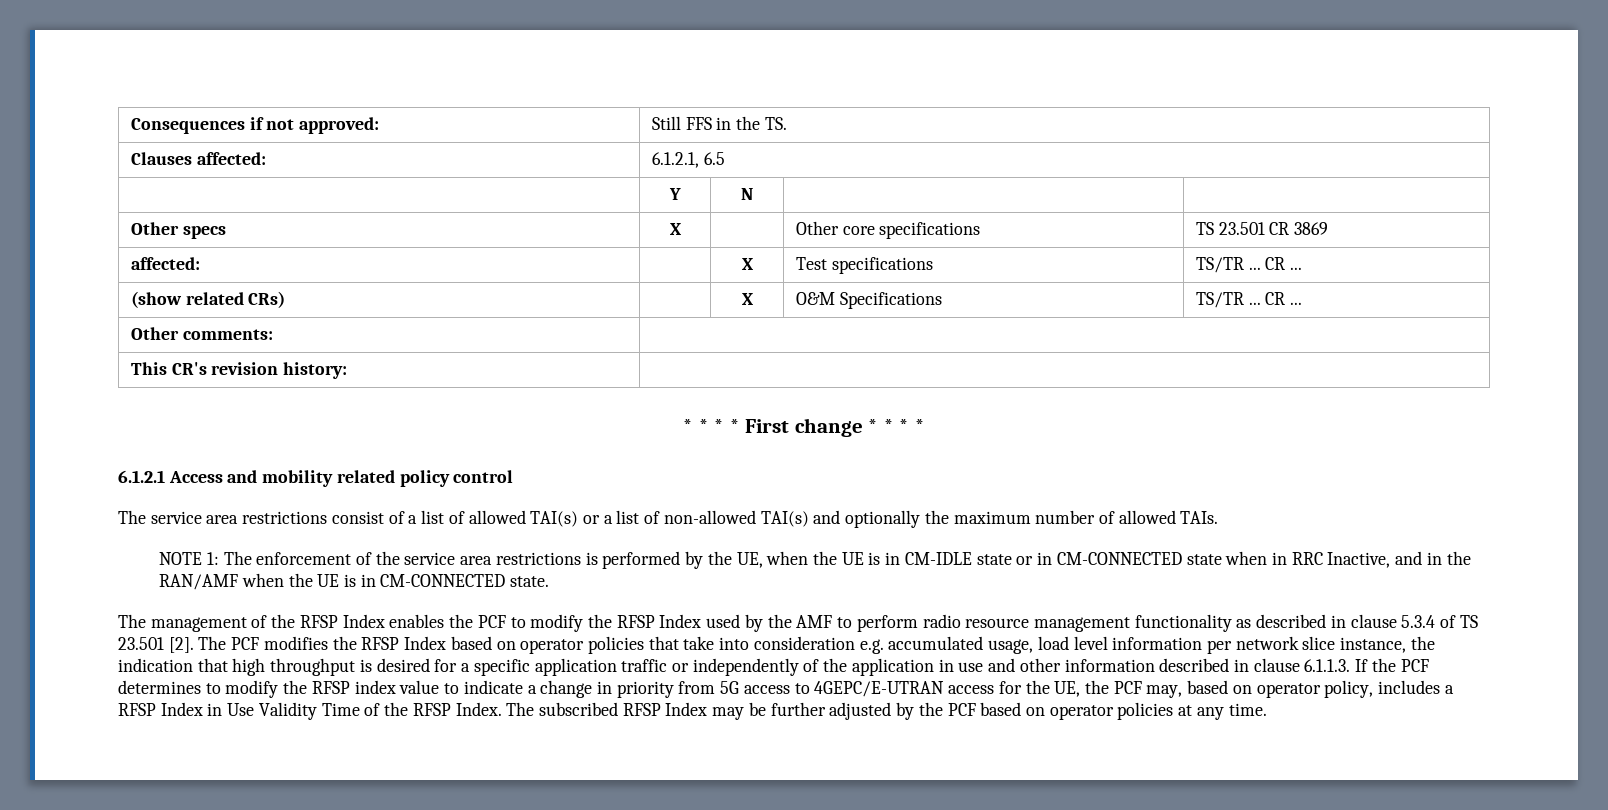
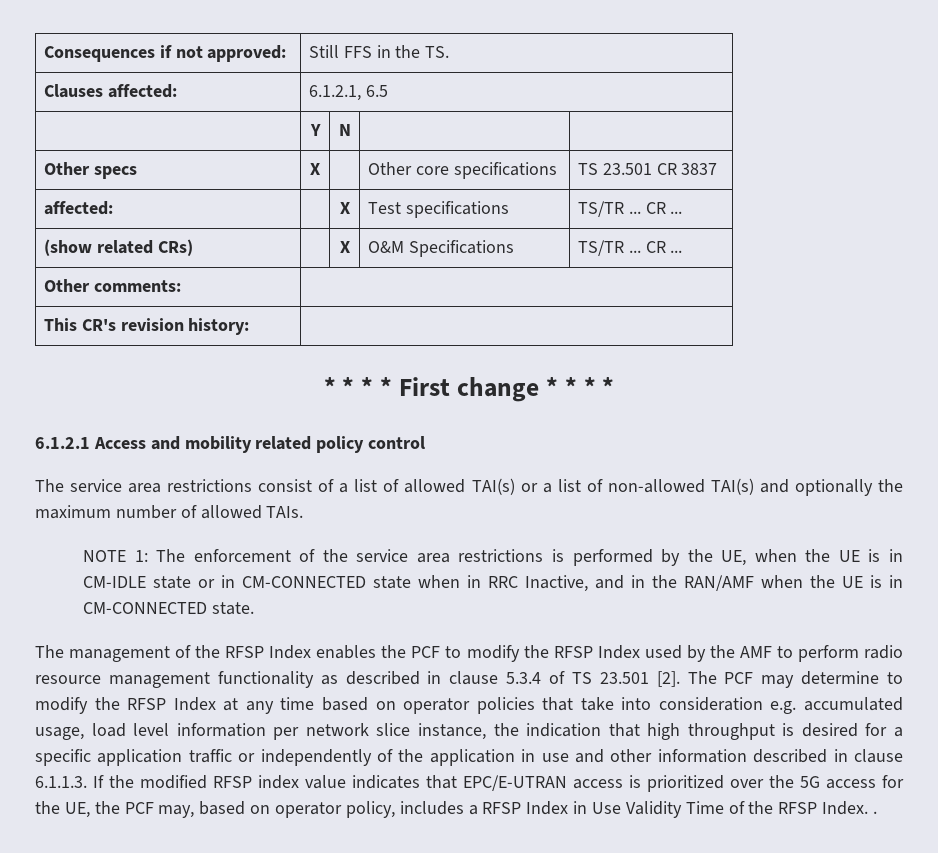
- Other specs | X | | Other core specifications | TS 23.501 CR 3869
+ Other specs | X | | Other core specifications | TS 23.501 CR 3837
- The PCF modifies the RFSP Index based on operator policies that take into consideration e.g. accumulated usage, load level information per network slice instance, the indication that high throughput is desired for a specific application traffic or independently of the application in use and other information described in clause 6.1.1.3. If the PCF determines to modify the RFSP index value to indicate a change in priority from 5G access to 4GEPC/E-UTRAN access for the UE, the PCF may, based on operator policy, includes a RFSP Index in Use Validity Time of the RFSP Index. The subscribed RFSP Index may be further adjusted by the PCF based on operator policies at any time.
+ The PCF may determine to modify the RFSP Index at any time based on operator policies that take into consideration e.g. accumulated usage, load level information per network slice instance, the indication that high throughput is desired for a specific application traffic or independently of the application in use and other information described in clause 6.1.1.3. If the modified RFSP index value indicates that EPC/E-UTRAN access is prioritized over the 5G access for the UE, the PCF may, based on operator policy, includes a RFSP Index in Use Validity Time of the RFSP Index. .

